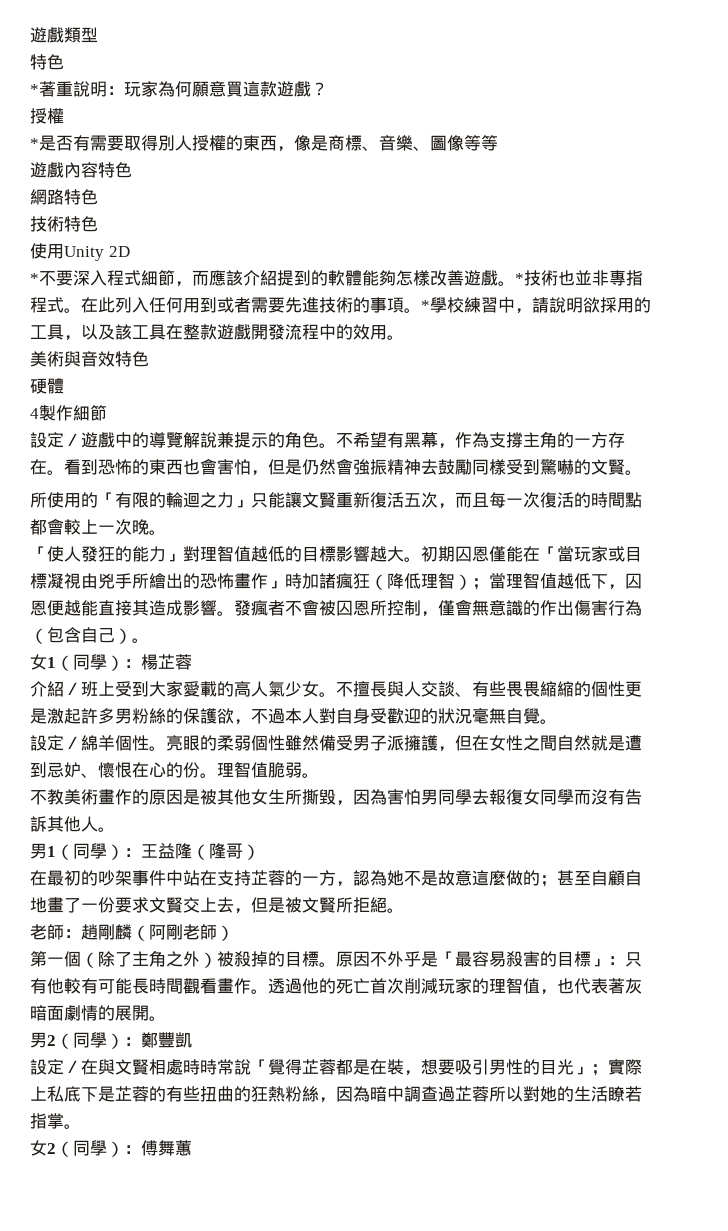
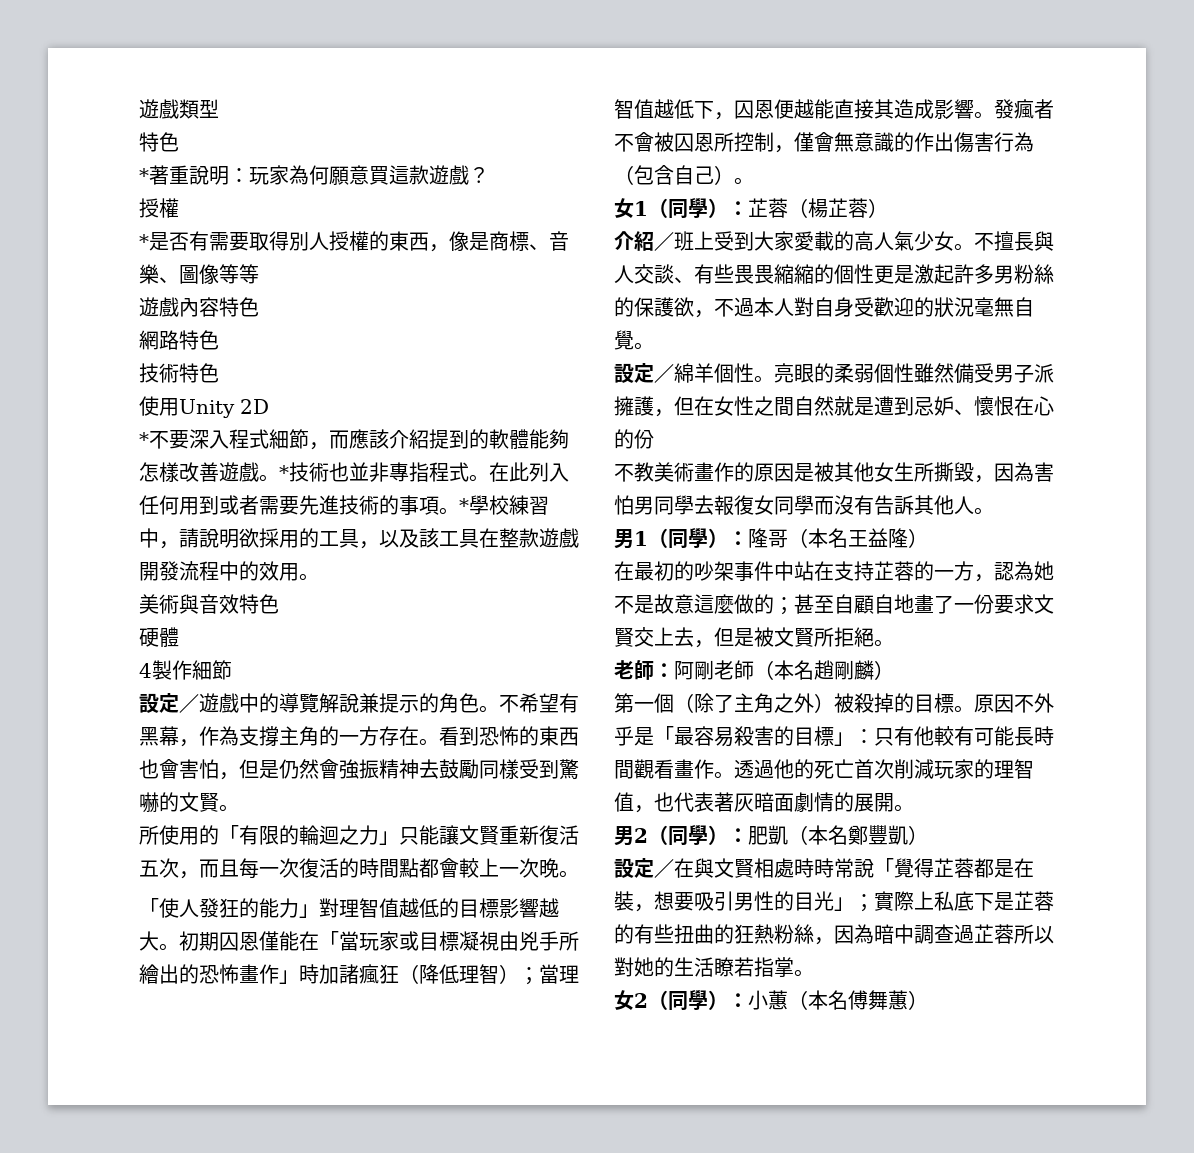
- 女1（同學）：楊芷蓉
+ 女1（同學）：芷蓉（楊芷蓉）
- 亮眼的柔弱個性雖然備受男子派擁護，但在女性之間自然就是遭到忌妒、懷恨在心的份。理智值脆弱。
+ 亮眼的柔弱個性雖然備受男子派擁護，但在女性之間自然就是遭到忌妒、懷恨在心的份
- 男1（同學）：王益隆（隆哥）
+ 男1（同學）：隆哥（本名王益隆）
- 老師：趙剛麟（阿剛老師）
+ 老師：阿剛老師（本名趙剛麟）
- 男2（同學）：鄭豐凱
+ 男2（同學）：肥凱（本名鄭豐凱）
- 女2（同學）：傅舞蕙
+ 女2（同學）：小蕙（本名傅舞蕙）

